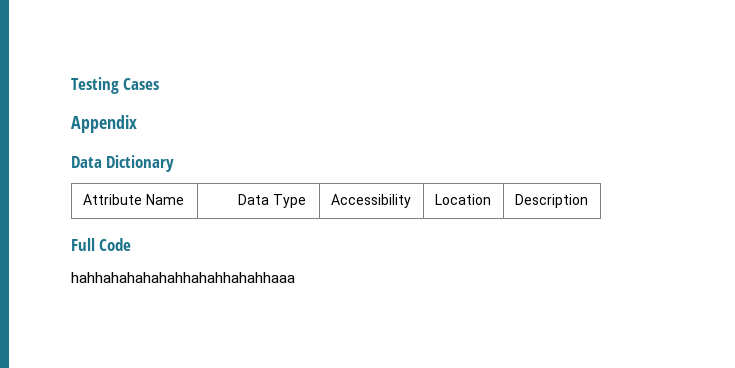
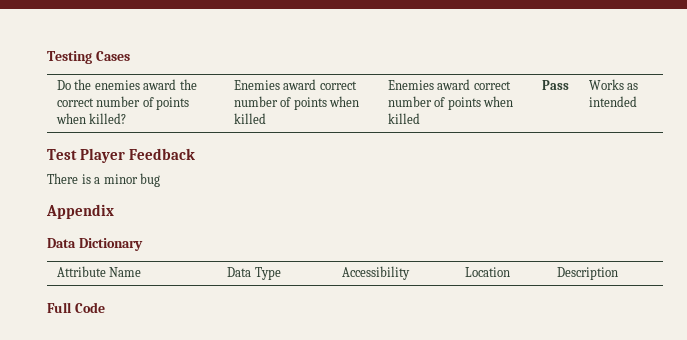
+ Do the enemies award the correct number of points when killed? | Enemies award correct number of points when killed | Enemies award correct number of points when killed | Pass | Works as intended
+ Test Player Feedback
+ There is a minor bug
- hahhahahahahahhahahhahahhaaa

